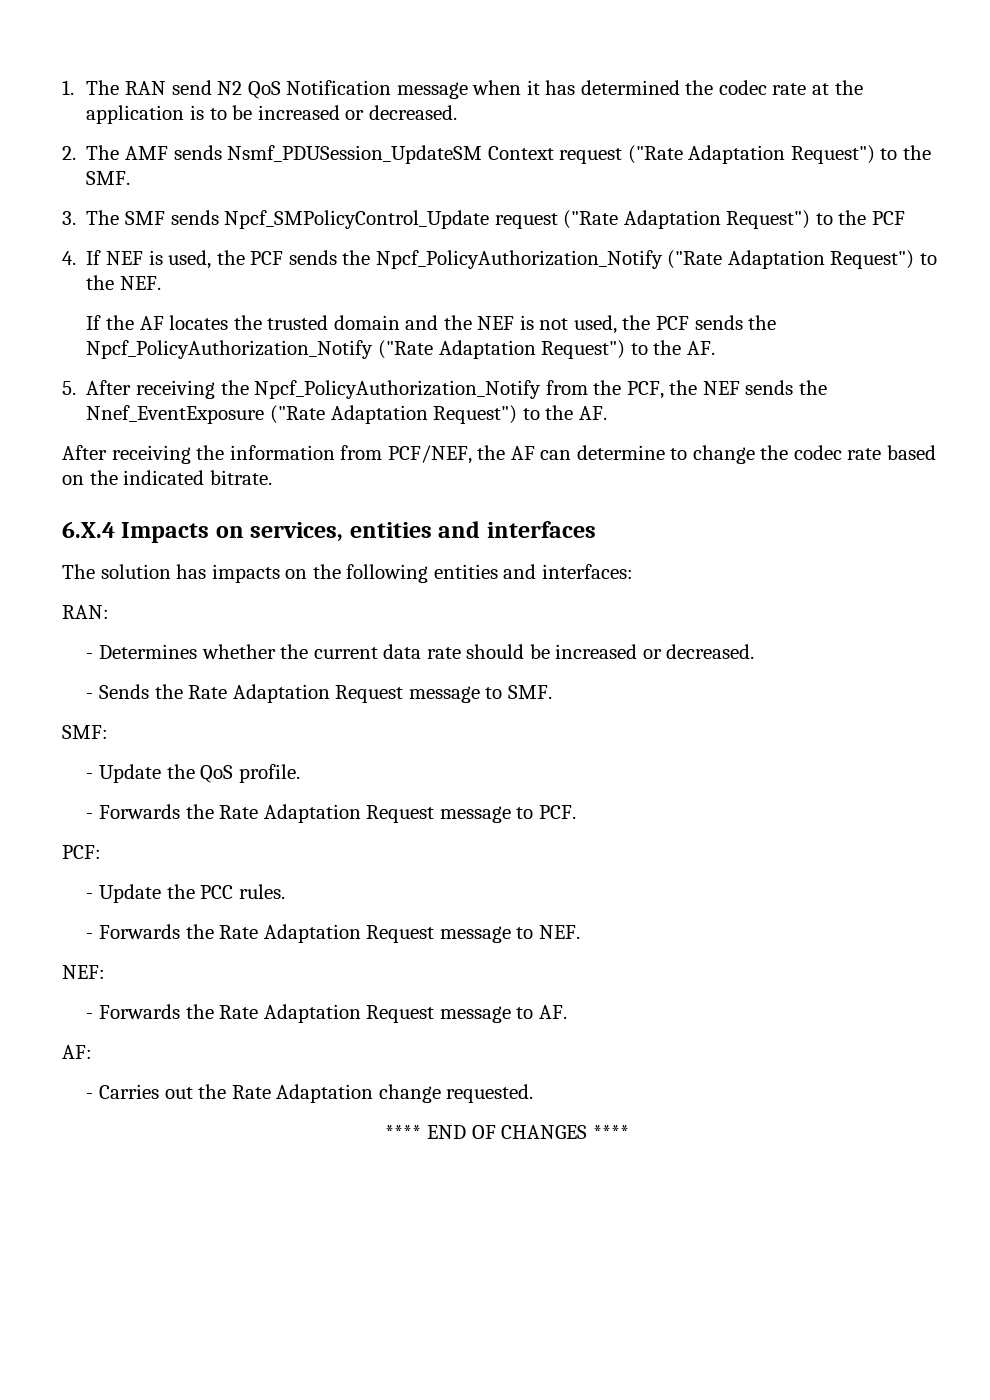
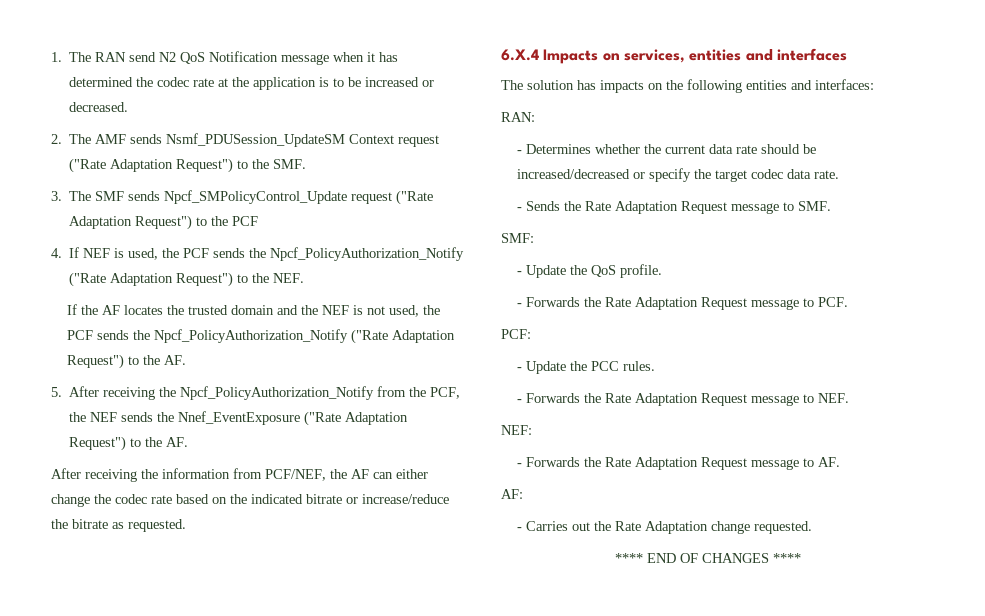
- After receiving the information from PCF/NEF, the AF can determine to change the codec rate based on the indicated bitrate.
+ After receiving the information from PCF/NEF, the AF can either change the codec rate based on the indicated bitrate or increase/reduce the bitrate as requested.
- - Determines whether the current data rate should be increased or decreased.
+ - Determines whether the current data rate should be increased/decreased or specify the target codec data rate.

